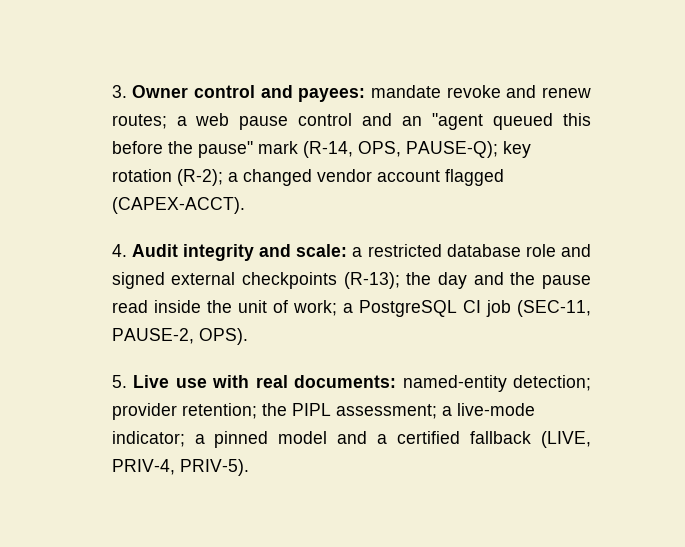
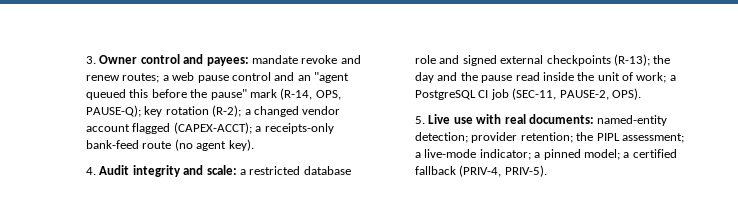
- 3. Owner control and payees: mandate revoke and renew routes; a web pause control and an "agent queued this before the pause" mark (R-14, OPS, PAUSE-Q); key rotation (R-2); a changed vendor account flagged (CAPEX-ACCT).
+ 3. Owner control and payees: mandate revoke and renew routes; a web pause control and an "agent queued this before the pause" mark (R-14, OPS, PAUSE-Q); key rotation (R-2); a changed vendor account flagged (CAPEX-ACCT); a receipts-only bank-feed route (no agent key).
- 5. Live use with real documents: named-entity detection; provider retention; the PIPL assessment; a live-mode indicator; a pinned model and a certified fallback (LIVE, PRIV-4, PRIV-5).
+ 5. Live use with real documents: named-entity detection; provider retention; the PIPL assessment; a live-mode indicator; a pinned model; a certified fallback (PRIV-4, PRIV-5).

